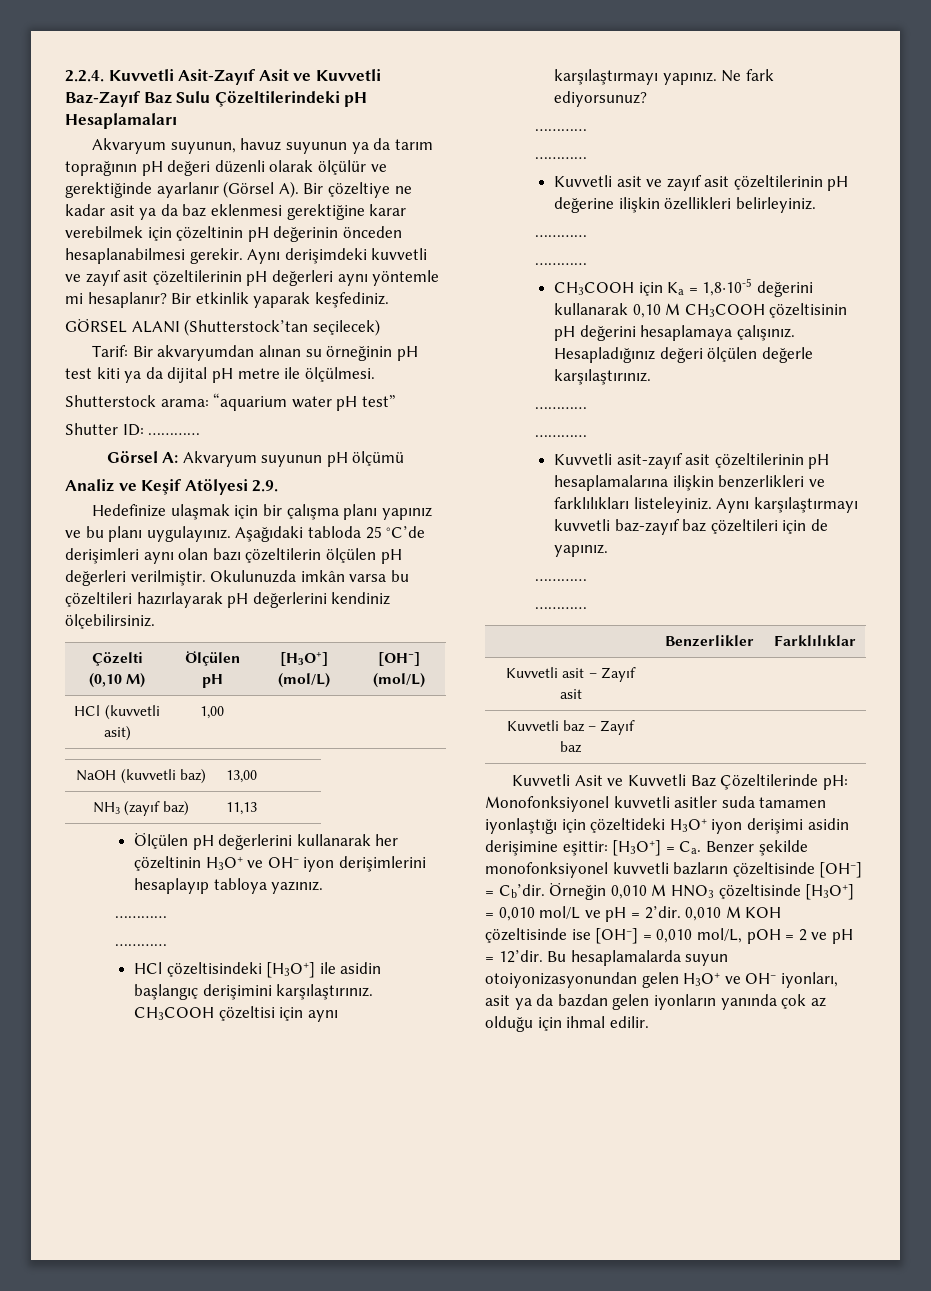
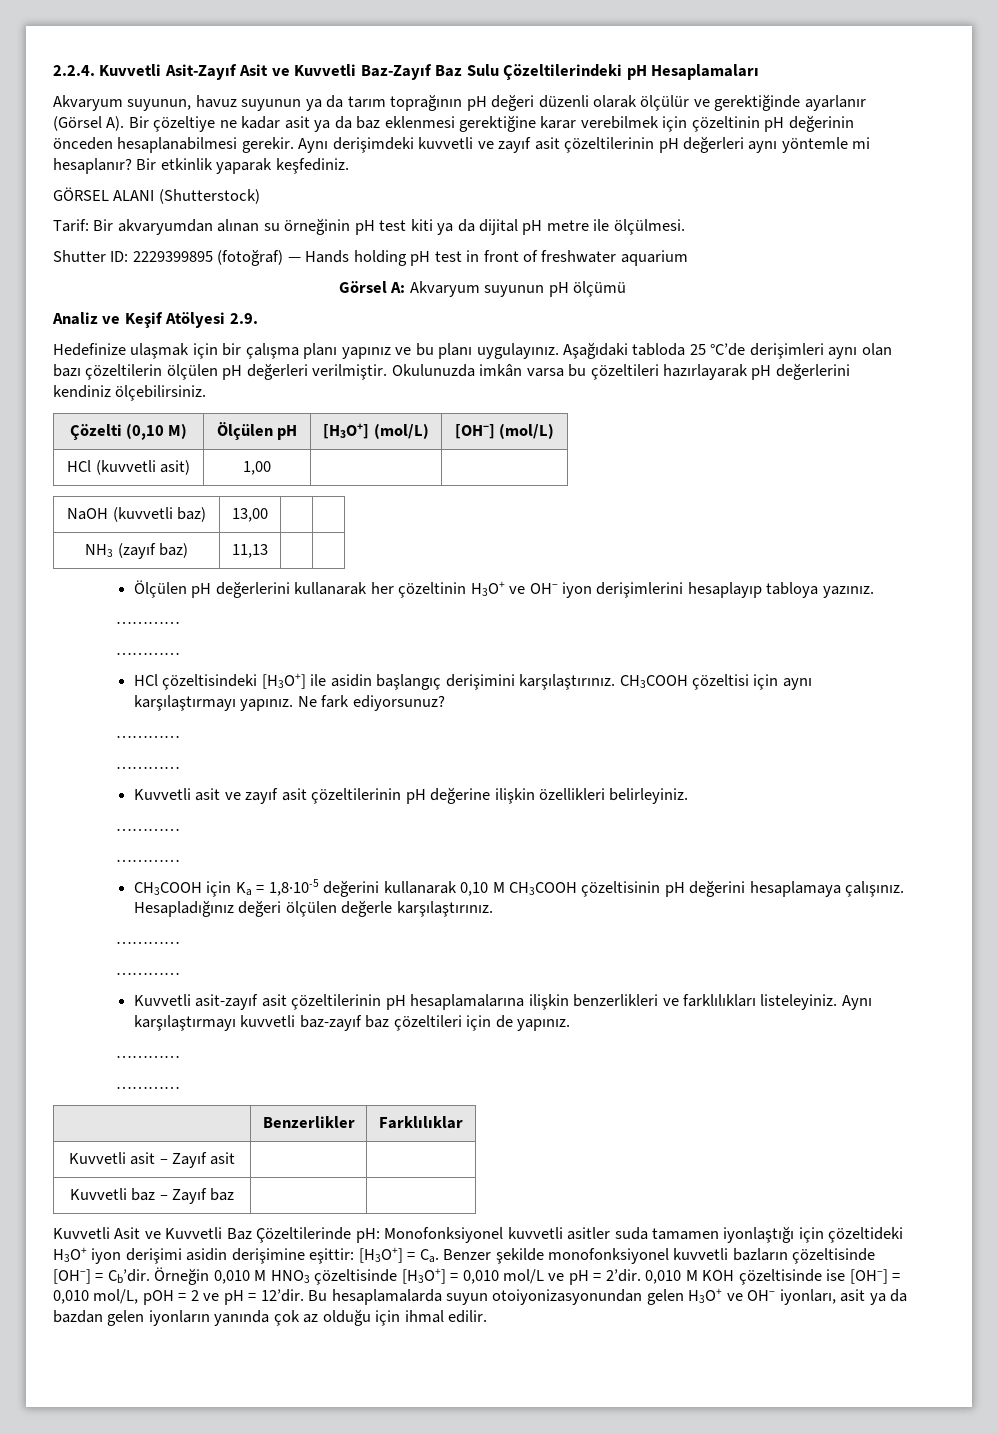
- GÖRSEL ALANI (Shutterstock’tan seçilecek)
+ GÖRSEL ALANI (Shutterstock)
- Shutterstock arama: “aquarium water pH test”
- Shutter ID: …………
+ Shutter ID: 2229399895 (fotoğraf) — Hands holding pH test in front of freshwater aquarium

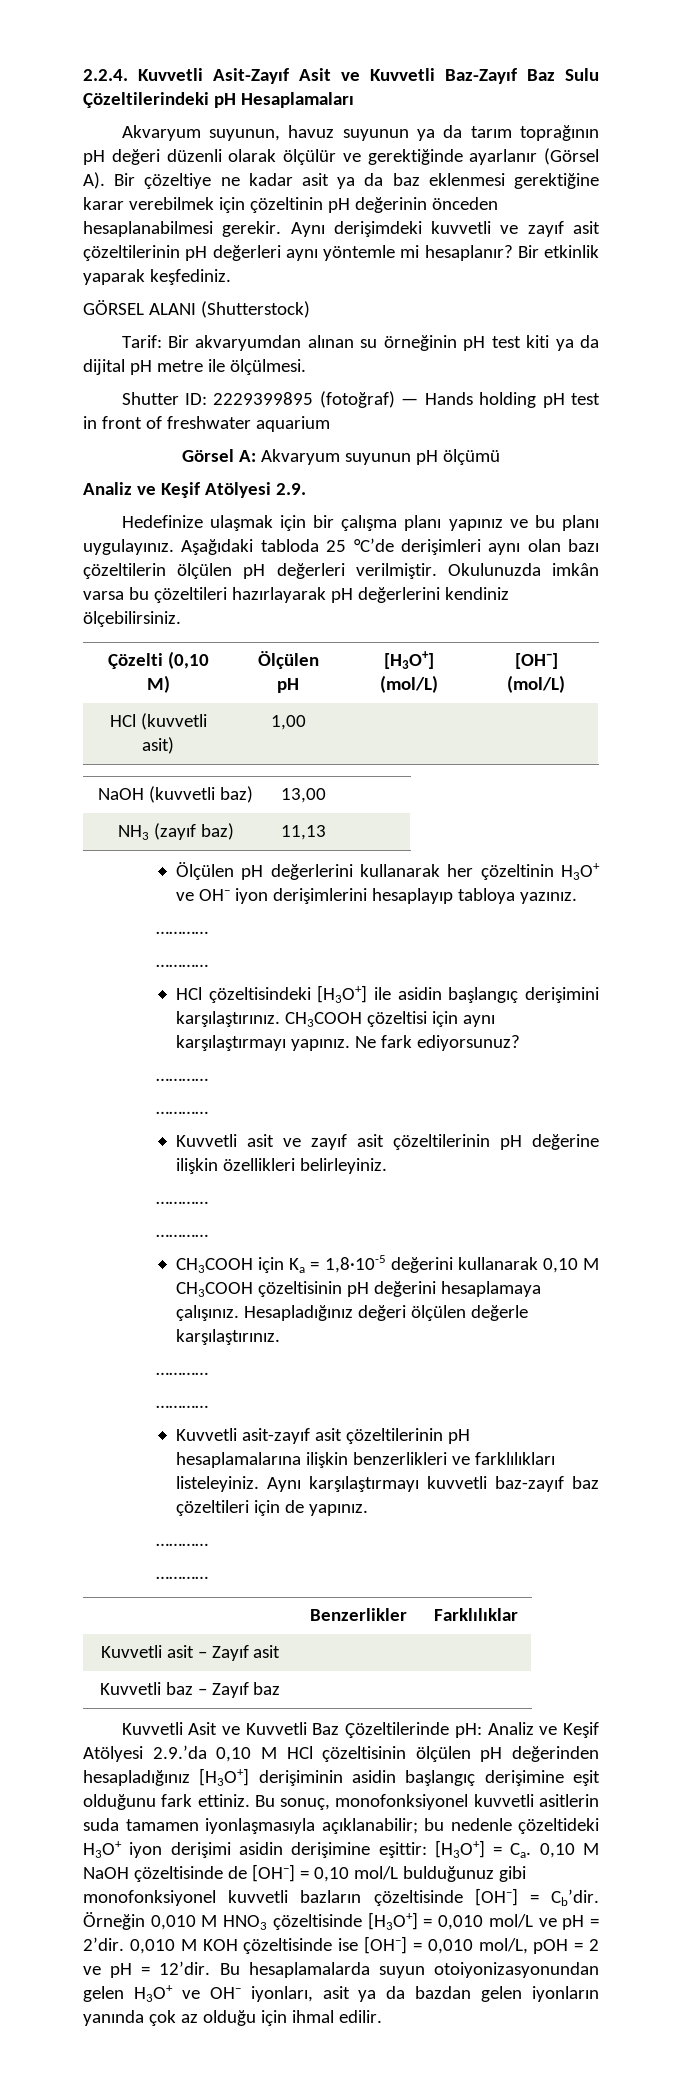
- Kuvvetli Asit ve Kuvvetli Baz Çözeltilerinde pH: Monofonksiyonel kuvvetli asitler suda tamamen iyonlaştığı için çözeltideki H3O+ iyon derişimi asidin derişimine eşittir: [H3O+] = Ca. Benzer şekilde monofonksiyonel kuvvetli bazların çözeltisinde [OH−] = Cb’dir.
+ Kuvvetli Asit ve Kuvvetli Baz Çözeltilerinde pH: Analiz ve Keşif Atölyesi 2.9.’da 0,10 M HCl çözeltisinin ölçülen pH değerinden hesapladığınız [H3O+] derişiminin asidin başlangıç derişimine eşit olduğunu fark ettiniz. Bu sonuç, monofonksiyonel kuvvetli asitlerin suda tamamen iyonlaşmasıyla açıklanabilir; bu nedenle çözeltideki H3O+ iyon derişimi asidin derişimine eşittir: [H3O+] = Ca. 0,10 M NaOH çözeltisinde de [OH−] = 0,10 mol/L bulduğunuz gibi monofonksiyonel kuvvetli bazların çözeltisinde [OH−] = Cb’dir.

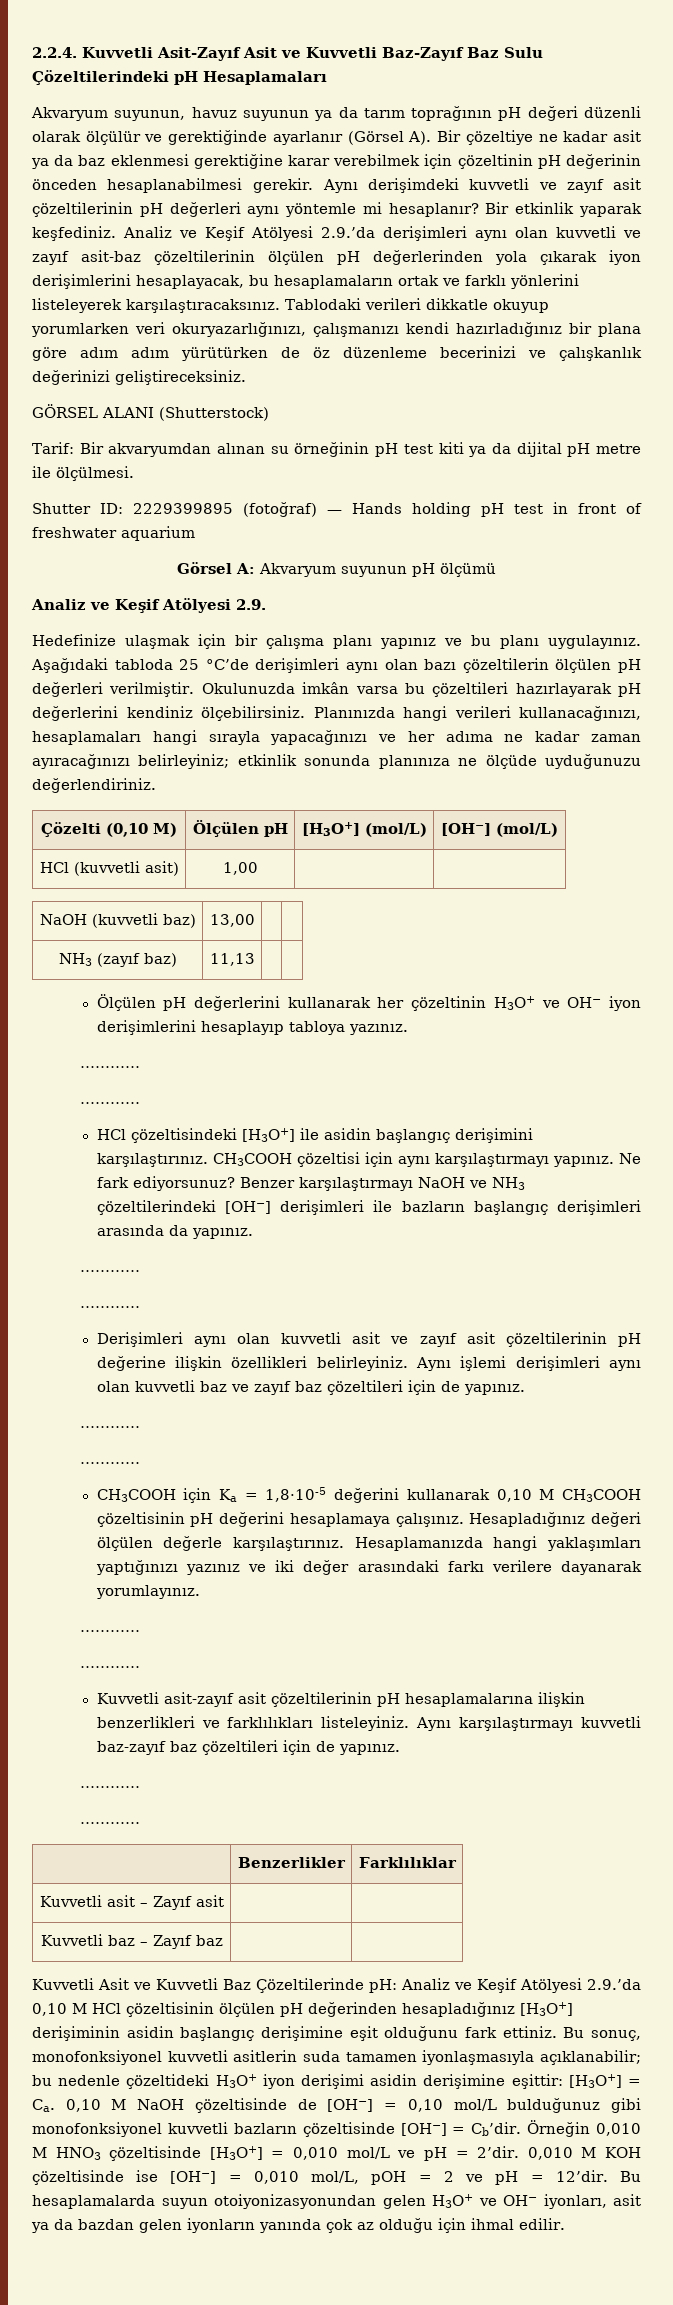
+ Analiz ve Keşif Atölyesi 2.9.’da derişimleri aynı olan kuvvetli ve zayıf asit-baz çözeltilerinin ölçülen pH değerlerinden yola çıkarak iyon derişimlerini hesaplayacak, bu hesaplamaların ortak ve farklı yönlerini listeleyerek karşılaştıracaksınız. Tablodaki verileri dikkatle okuyup yorumlarken veri okuryazarlığınızı, çalışmanızı kendi hazırladığınız bir plana göre adım adım yürütürken de öz düzenleme becerinizi ve çalışkanlık değerinizi geliştireceksiniz.
+ Planınızda hangi verileri kullanacağınızı, hesaplamaları hangi sırayla yapacağınızı ve her adıma ne kadar zaman ayıracağınızı belirleyiniz; etkinlik sonunda planınıza ne ölçüde uyduğunuzu değerlendiriniz.
- Ne fark ediyorsunuz?
+ Ne fark ediyorsunuz? Benzer karşılaştırmayı NaOH ve NH3 çözeltilerindeki [OH−] derişimleri ile bazların başlangıç derişimleri arasında da yapınız.
  …………
  …………
- Kuvvetli asit ve zayıf asit çözeltilerinin pH değerine ilişkin özellikleri belirleyiniz.
+ Derişimleri aynı olan kuvvetli asit ve zayıf asit çözeltilerinin pH değerine ilişkin özellikleri belirleyiniz. Aynı işlemi derişimleri aynı olan kuvvetli baz ve zayıf baz çözeltileri için de yapınız.
+ Hesaplamanızda hangi yaklaşımları yaptığınızı yazınız ve iki değer arasındaki farkı verilere dayanarak yorumlayınız.

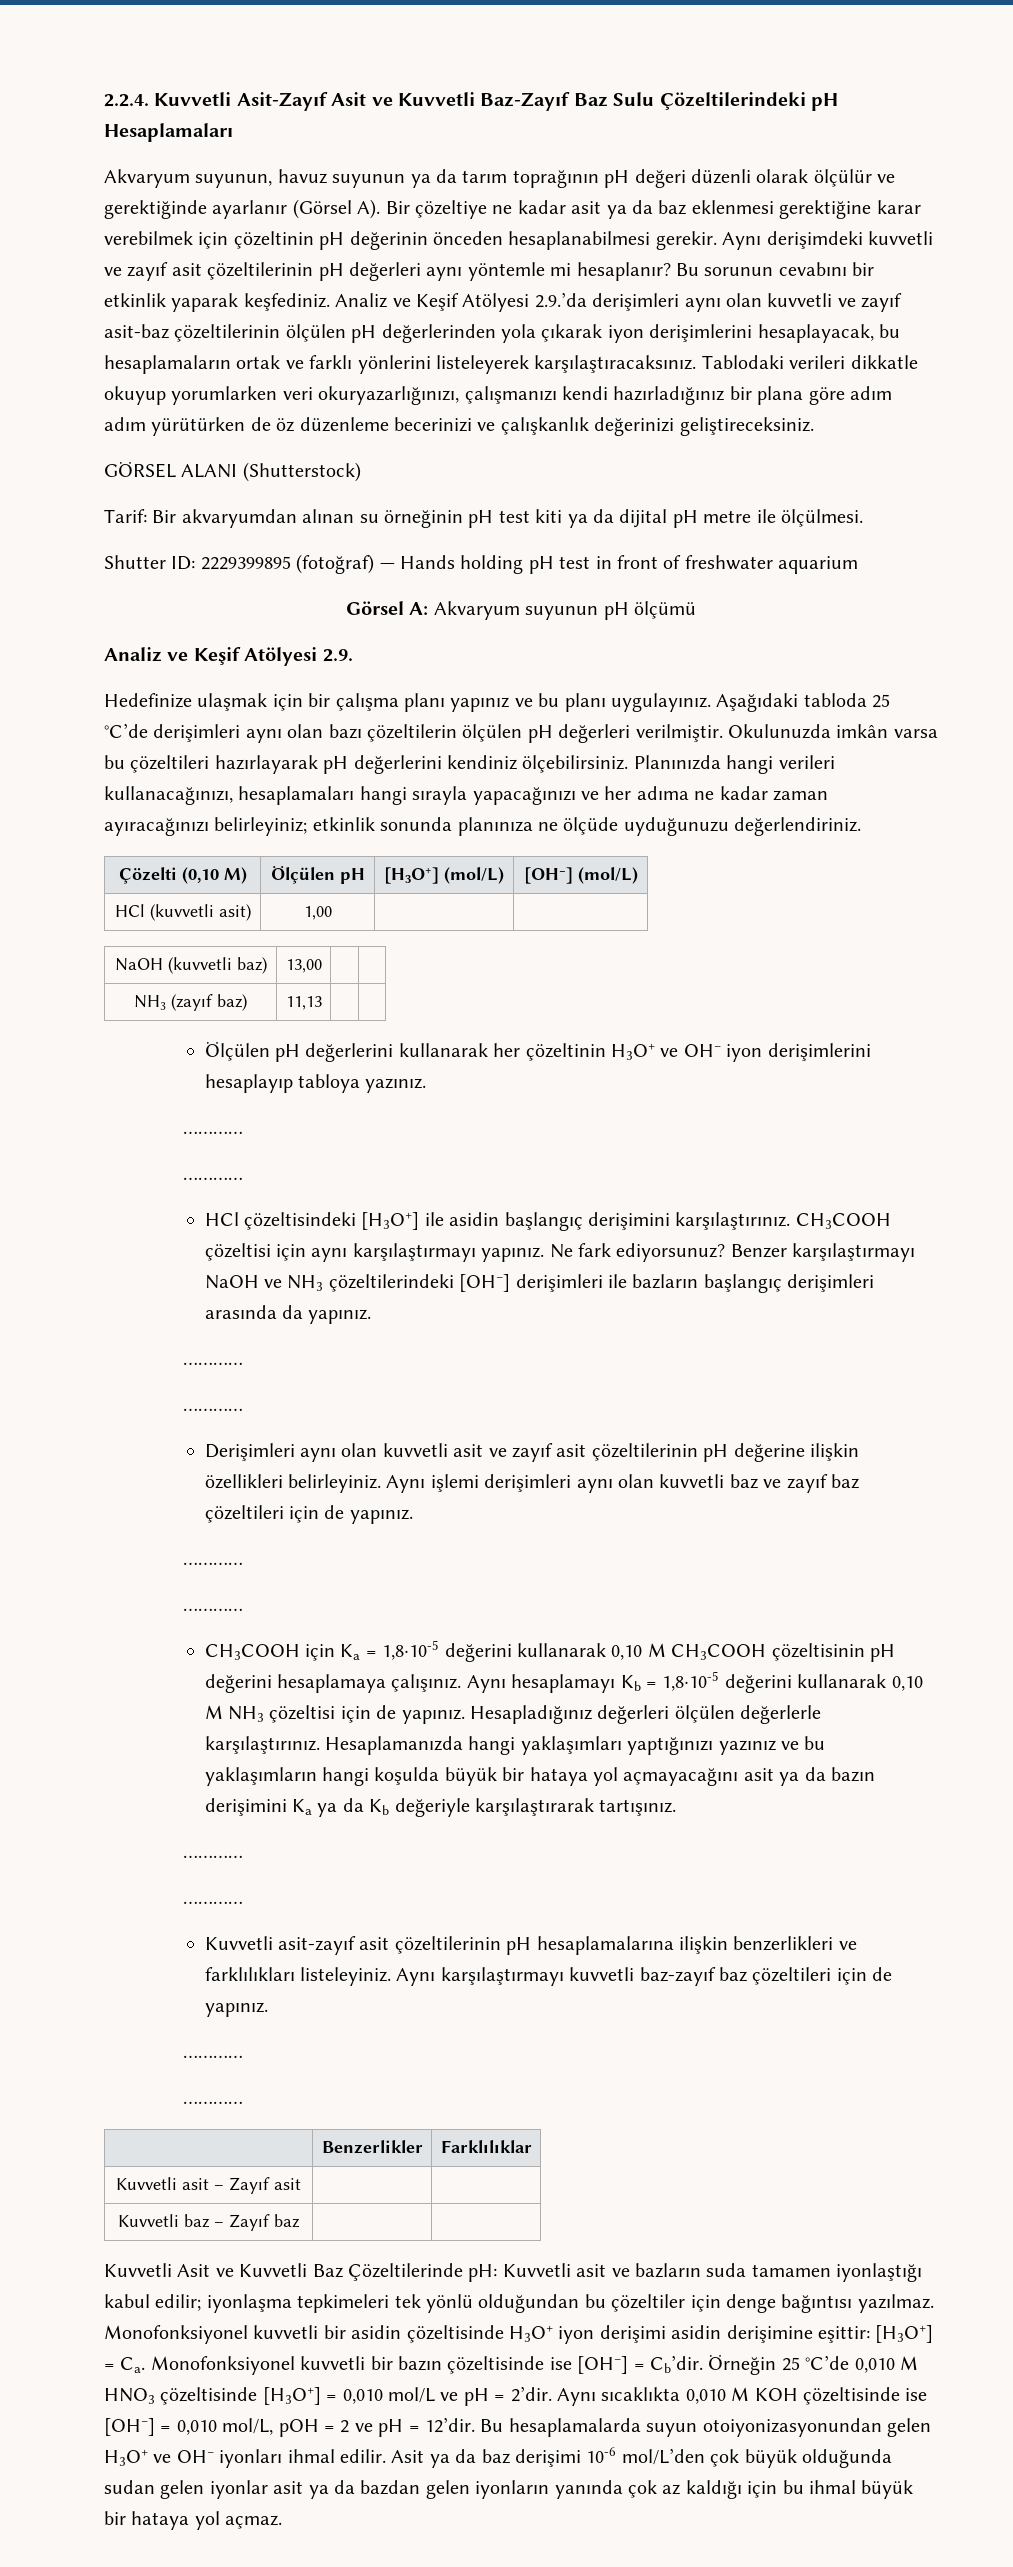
- Bir etkinlik yaparak keşfediniz.
+ Bu sorunun cevabını bir etkinlik yaparak keşfediniz.
- Hesapladığınız değeri ölçülen değerle karşılaştırınız.
+ Aynı hesaplamayı Kb = 1,8·10-5 değerini kullanarak 0,10 M NH3 çözeltisi için de yapınız. Hesapladığınız değerleri ölçülen değerlerle karşılaştırınız.
- Hesaplamanızda hangi yaklaşımları yaptığınızı yazınız ve iki değer arasındaki farkı verilere dayanarak yorumlayınız.
+ Hesaplamanızda hangi yaklaşımları yaptığınızı yazınız ve bu yaklaşımların hangi koşulda büyük bir hataya yol açmayacağını asit ya da bazın derişimini Ka ya da Kb değeriyle karşılaştırarak tartışınız.
- Kuvvetli Asit ve Kuvvetli Baz Çözeltilerinde pH: Analiz ve Keşif Atölyesi 2.9.’da 0,10 M HCl çözeltisinin ölçülen pH değerinden hesapladığınız [H3O+] derişiminin asidin başlangıç derişimine eşit olduğunu fark ettiniz. Bu sonuç, monofonksiyonel kuvvetli asitlerin suda tamamen iyonlaşmasıyla açıklanabilir; bu nedenle çözeltideki H3O+ iyon derişimi asidin derişimine eşittir: [H3O+] = Ca. 0,10 M NaOH çözeltisinde de [OH−] = 0,10 mol/L bulduğunuz gibi monofonksiyonel kuvvetli bazların çözeltisinde [OH−] = Cb’dir.
+ Kuvvetli Asit ve Kuvvetli Baz Çözeltilerinde pH: Kuvvetli asit ve bazların suda tamamen iyonlaştığı kabul edilir; iyonlaşma tepkimeleri tek yönlü olduğundan bu çözeltiler için denge bağıntısı yazılmaz. Monofonksiyonel kuvvetli bir asidin çözeltisinde H3O+ iyon derişimi asidin derişimine eşittir: [H3O+] = Ca. Monofonksiyonel kuvvetli bir bazın çözeltisinde ise [OH−] = Cb’dir.
- Örneğin 0,010 M HNO3 çözeltisinde [H3O+] = 0,010 mol/L ve pH = 2’dir.
+ Örneğin 25 °C’de 0,010 M HNO3 çözeltisinde [H3O+] = 0,010 mol/L ve pH = 2’dir.
- 0,010 M KOH çözeltisinde ise [OH−] = 0,010 mol/L, pOH = 2 ve pH = 12’dir.
+ Aynı sıcaklıkta 0,010 M KOH çözeltisinde ise [OH−] = 0,010 mol/L, pOH = 2 ve pH = 12’dir.
- Bu hesaplamalarda suyun otoiyonizasyonundan gelen H3O+ ve OH− iyonları, asit ya da bazdan gelen iyonların yanında çok az olduğu için ihmal edilir.
+ Bu hesaplamalarda suyun otoiyonizasyonundan gelen H3O+ ve OH− iyonları ihmal edilir. Asit ya da baz derişimi 10-6 mol/L’den çok büyük olduğunda sudan gelen iyonlar asit ya da bazdan gelen iyonların yanında çok az kaldığı için bu ihmal büyük bir hataya yol açmaz.

